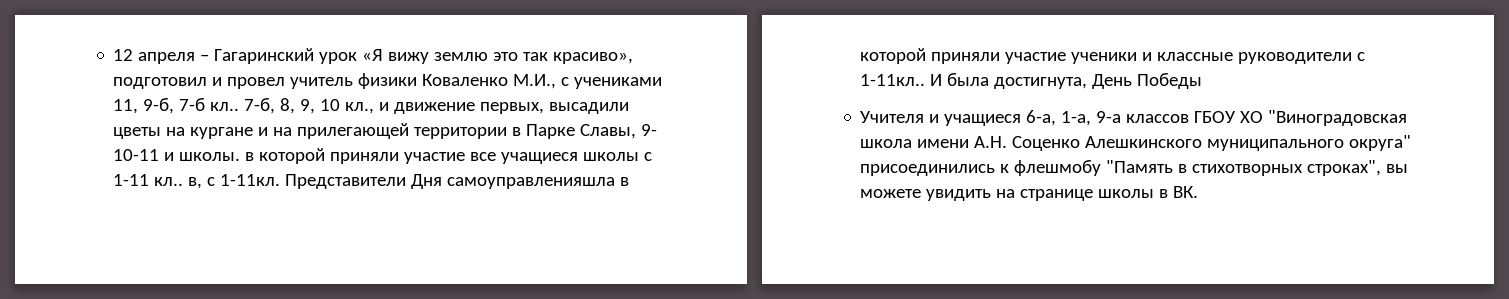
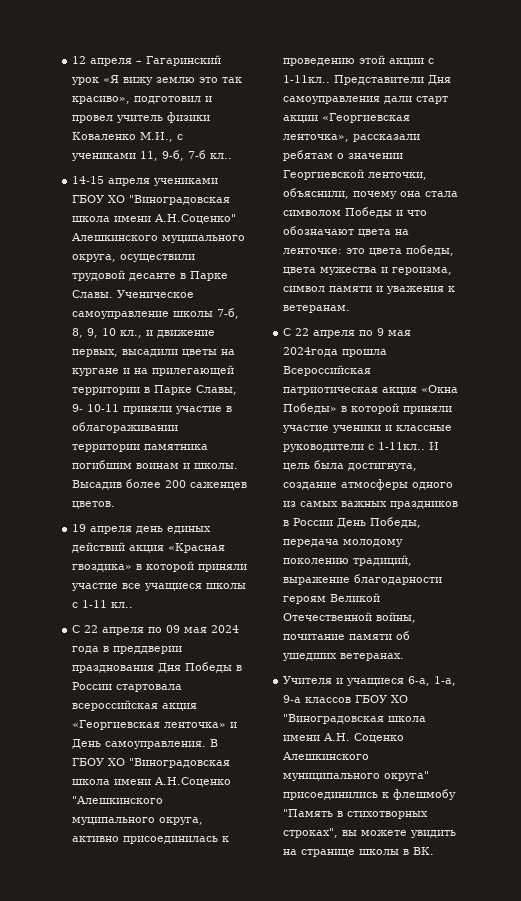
- 12 апреля – Гагаринский урок «Я вижу землю это так красиво», подготовил и провел учитель физики Коваленко М.И., с учениками 11, 9-б, 7-б кл.. 7-б, 8, 9, 10 кл., и движение первых, высадили цветы на кургане и на прилегающей территории в Парке Славы, 9- 10-11 и школы. в которой приняли участие все учащиеся школы с 1-11 кл.. в, с 1-11кл. Представители Дня самоуправленияшла в которой приняли участие ученики и классные руководители с 1-11кл..
+ 12 апреля – Гагаринский урок «Я вижу землю это так красиво», подготовил и провел учитель физики Коваленко М.И., с учениками 11, 9-б, 7-б кл..
+ 14-15 апреля учениками ГБОУ ХО "Виноградовская школа имени А.Н.Соценко" Алешкинского муципального округа, осуществили трудовой десанте в Парке Славы. Ученическое самоуправление школы 7-б, 8, 9, 10 кл., и движение первых, высадили цветы на кургане и на прилегающей территории в Парке Славы, 9- 10-11 приняли участие в облагораживании территории памятника погибшим воинам и школы. Высадив более 200 саженцев цветов.
+ 19 апреля день единых действий акция «Красная гвоздика» в которой приняли участие все учащиеся школы с 1-11 кл..
+ С 22 апреля по 09 мая 2024 года в преддверии празднования Дня Победы в России стартовала всероссийская акция «Георгиевская ленточка» и День самоуправления. В ГБОУ ХО "Виноградовская школа имени А.Н.Соценко "Алешкинского муципального округа, активно присоединилась к проведению этой акции с 1-11кл.. Представители Дня самоуправления дали старт акции «Георгиевская ленточка», рассказали ребятам о значении Георгиевской ленточки, объяснили, почему она стала символом Победы и что обозначают цвета на ленточке: это цвета победы, цвета мужества и героизма, символ памяти и уважения к ветеранам.
+ С 22 апреля по 9 мая 2024года прошла Всероссийская патриотическая акция «Окна Победы» в которой приняли участие ученики и классные руководители с 1-11кл..
- И была достигнута, День Победы
+ И цель была достигнута, создание атмосферы одного из самых важных праздников в России День Победы, передача молодому поколению традиций, выражение благодарности героям Великой Отечественной войны, почитание памяти об ушедших ветеранах.

